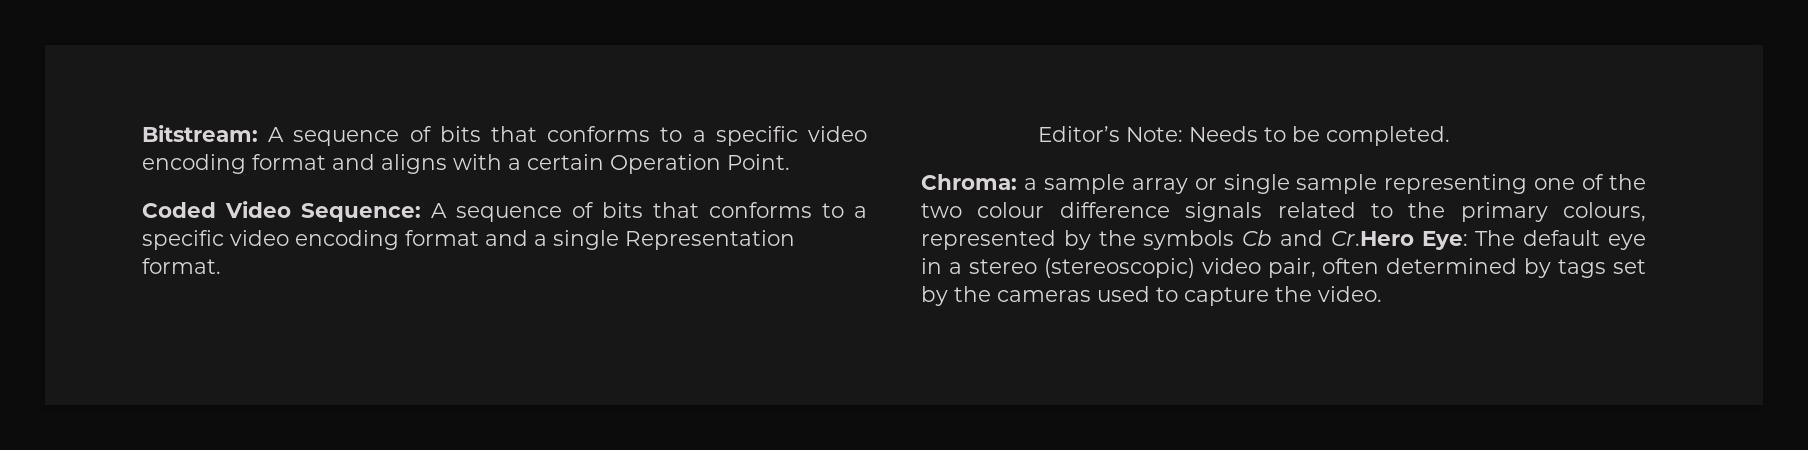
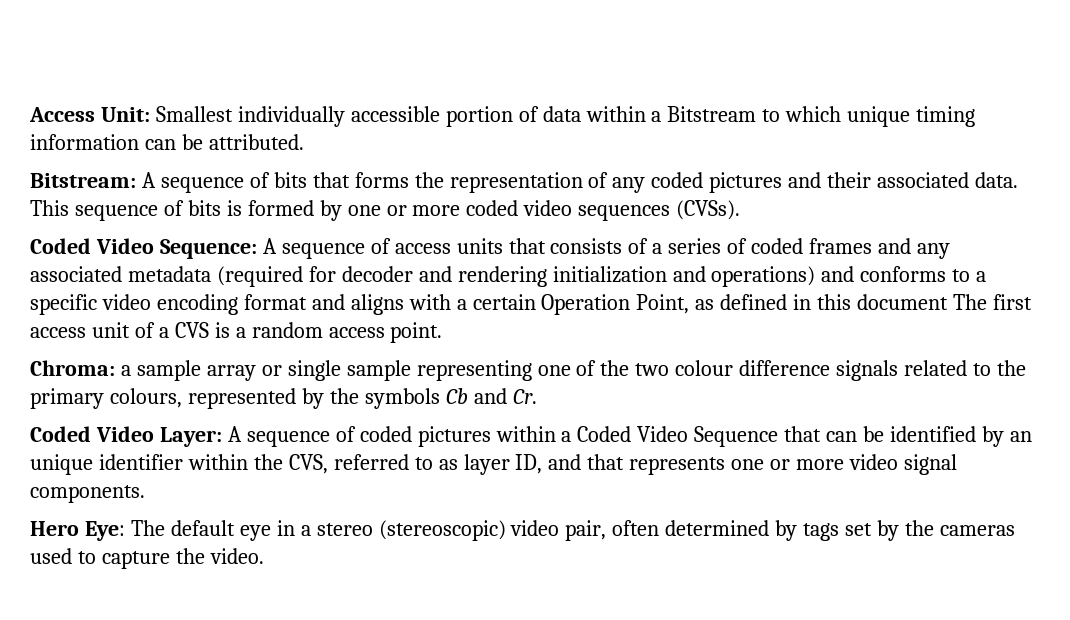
+ Access Unit: Smallest individually accessible portion of data within a Bitstream to which unique timing information can be attributed.
- Bitstream: A sequence of bits that conforms to a specific video encoding format and aligns with a certain Operation Point.
- Coded Video Sequence: A sequence of bits that conforms to a specific video encoding format and a single Representation format.
- Editor’s Note: Needs to be completed.
+ Bitstream: A sequence of bits that forms the representation of any coded pictures and their associated data. This sequence of bits is formed by one or more coded video sequences (CVSs).
+ Coded Video Sequence: A sequence of access units that consists of a series of coded frames and any associated metadata (required for decoder and rendering initialization and operations) and conforms to a specific video encoding format and aligns with a certain Operation Point, as defined in this document The first access unit of a CVS is a random access point.
- Chroma: a sample array or single sample representing one of the two colour difference signals related to the primary colours, represented by the symbols Cb and Cr.Hero Eye: The default eye in a stereo (stereoscopic) video pair, often determined by tags set by the cameras used to capture the video.
+ Chroma: a sample array or single sample representing one of the two colour difference signals related to the primary colours, represented by the symbols Cb and Cr.
+ Coded Video Layer: A sequence of coded pictures within a Coded Video Sequence that can be identified by an unique identifier within the CVS, referred to as layer ID, and that represents one or more video signal components.
+ Hero Eye: The default eye in a stereo (stereoscopic) video pair, often determined by tags set by the cameras used to capture the video.

